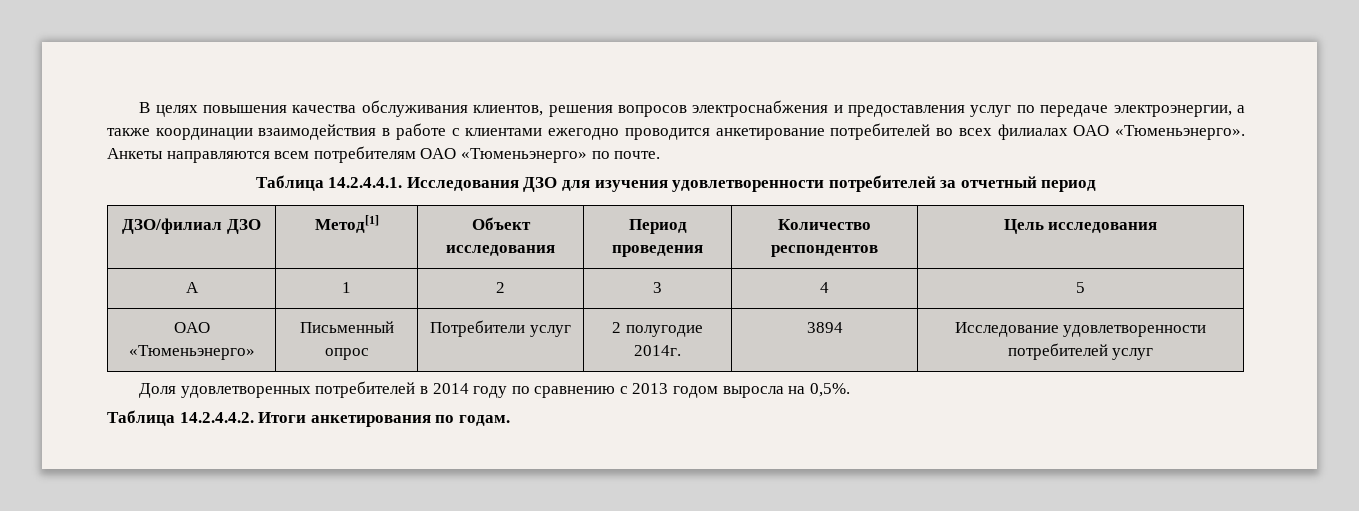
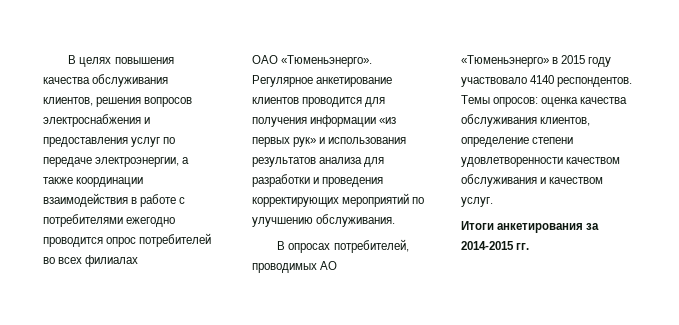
- В целях повышения качества обслуживания клиентов, решения вопросов электроснабжения и предоставления услуг по передаче электроэнергии, а также координации взаимодействия в работе с клиентами ежегодно проводится анкетирование потребителей во всех филиалах ОАО «Тюменьэнерго».
+ В целях повышения качества обслуживания клиентов, решения вопросов электроснабжения и предоставления услуг по передаче электроэнергии, а также координации взаимодействия в работе с потребителями ежегодно проводится опрос потребителей во всех филиалах
+ ОАО «Тюменьэнерго».
- Анкеты направляются всем потребителям ОАО «Тюменьэнерго» по почте.
- Таблица 14.2.4.4.1. Исследования ДЗО для изучения удовлетворенности потребителей за отчетный период
- ДЗО/филиал ДЗО | Метод[1] | Объект исследования | Период проведения | Количество респондентов | Цель исследования
- А | 1 | 2 | 3 | 4 | 5
- ОАО «Тюменьэнерго» | Письменный опрос | Потребители услуг | 2 полугодие 2014г. | 3894 | Исследование удовлетворенности потребителей услуг
- Доля удовлетворенных потребителей в 2014 году по сравнению с 2013 годом выросла на 0,5%.
- Таблица 14.2.4.4.2. Итоги анкетирования по годам.
+ Регулярное анкетирование клиентов проводится для получения информации «из первых рук» и использования результатов анализа для разработки и проведения корректирующих мероприятий по улучшению обслуживания.
+ В опросах потребителей, проводимых АО «Тюменьэнерго» в 2015 году участвовало 4140 респондентов. Темы опросов: оценка качества обслуживания клиентов, определение степени удовлетворенности качеством обслуживания и качеством услуг.
+ Итоги анкетирования за 2014-2015 гг.

